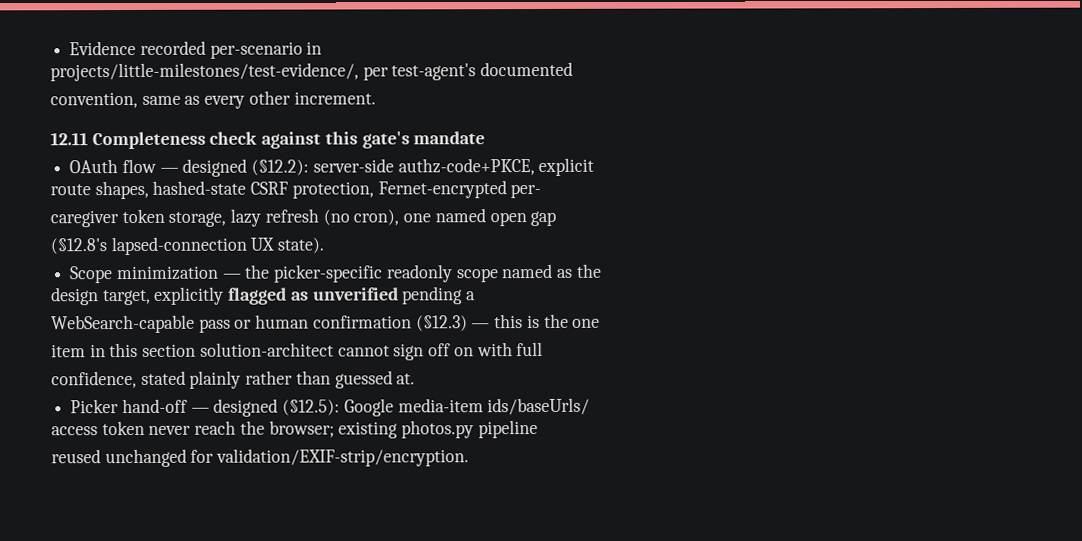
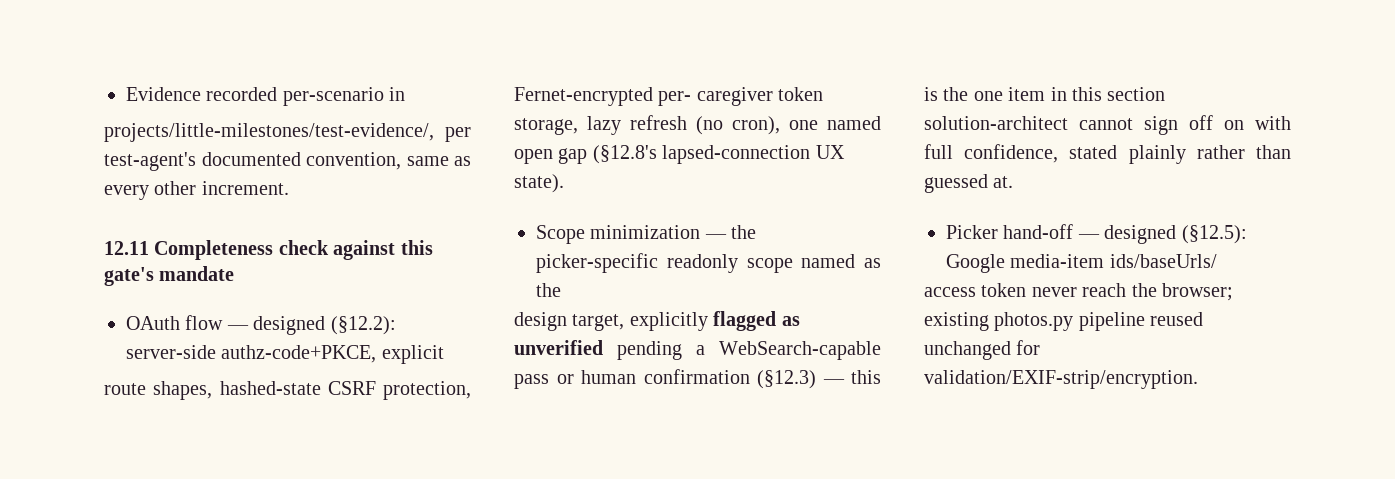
- projects/little-milestones/test-evidence/, per test-agent's documented
- convention, same as every other increment.
+ projects/little-milestones/test-evidence/, per test-agent's documented convention, same as every other increment.
- route shapes, hashed-state CSRF protection, Fernet-encrypted per-
- caregiver token storage, lazy refresh (no cron), one named open gap
- (§12.8's lapsed-connection UX state).
+ route shapes, hashed-state CSRF protection, Fernet-encrypted per- caregiver token storage, lazy refresh (no cron), one named open gap (§12.8's lapsed-connection UX state).
- design target, explicitly flagged as unverified pending a
- WebSearch-capable pass or human confirmation (§12.3) — this is the one
- item in this section solution-architect cannot sign off on with full
- confidence, stated plainly rather than guessed at.
+ design target, explicitly flagged as unverified pending a WebSearch-capable pass or human confirmation (§12.3) — this is the one item in this section solution-architect cannot sign off on with full confidence, stated plainly rather than guessed at.
- access token never reach the browser; existing photos.py pipeline
- reused unchanged for validation/EXIF-strip/encryption.
+ access token never reach the browser; existing photos.py pipeline reused unchanged for validation/EXIF-strip/encryption.

